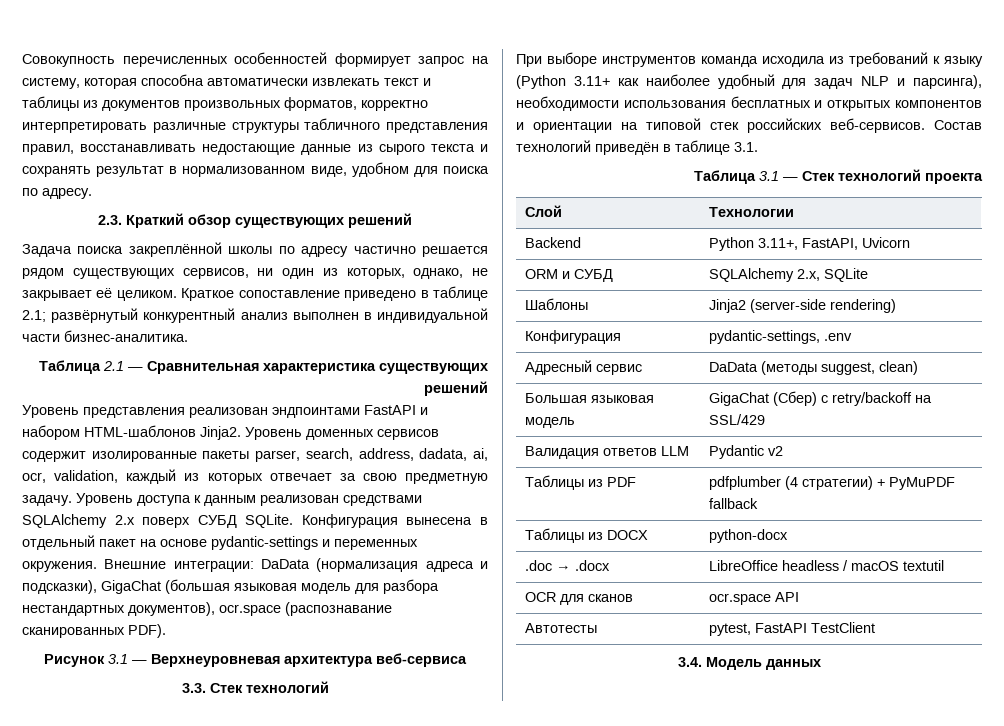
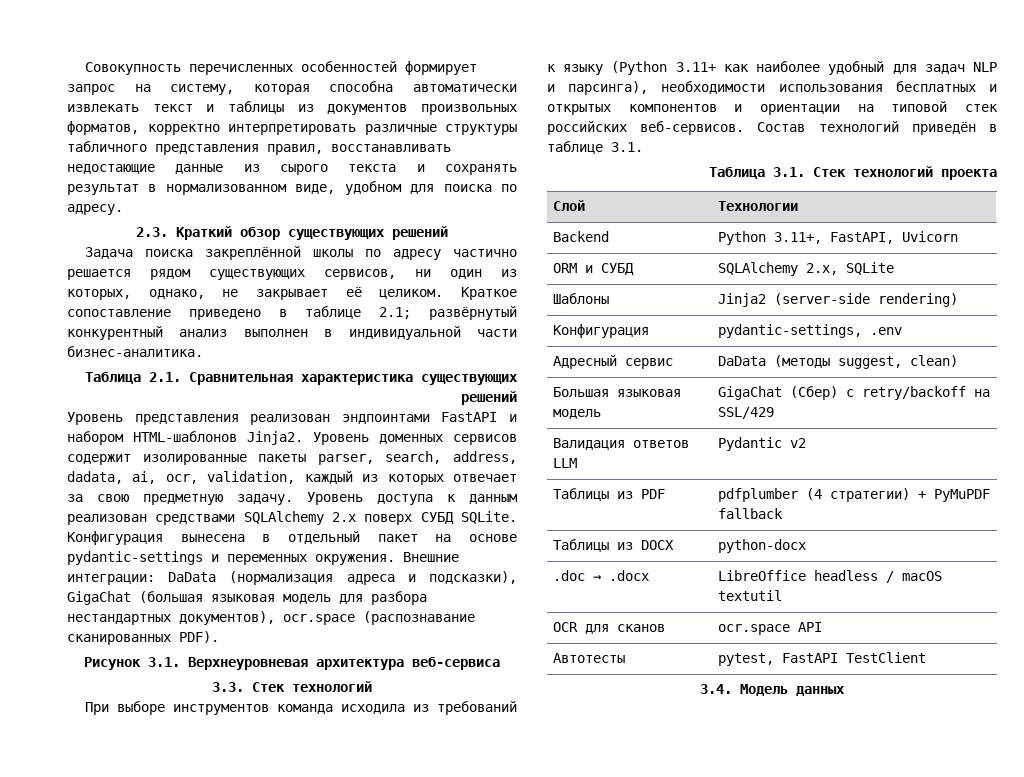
- Таблица 2.1 — Сравнительная характеристика существующих решений
+ Таблица 2.1. Сравнительная характеристика существующих решений
- Рисунок 3.1 — Верхнеуровневая архитектура веб-сервиса
+ Рисунок 3.1. Верхнеуровневая архитектура веб-сервиса
- Таблица 3.1 — Стек технологий проекта
+ Таблица 3.1. Стек технологий проекта

